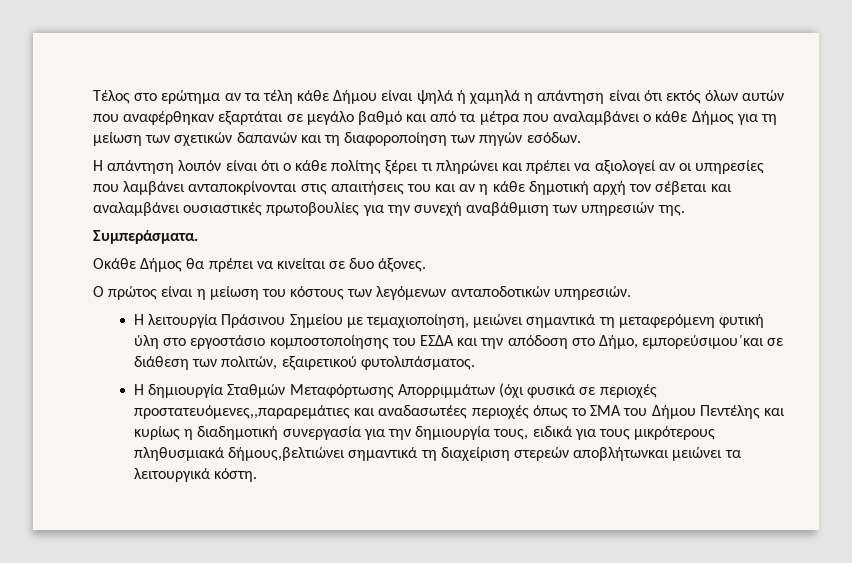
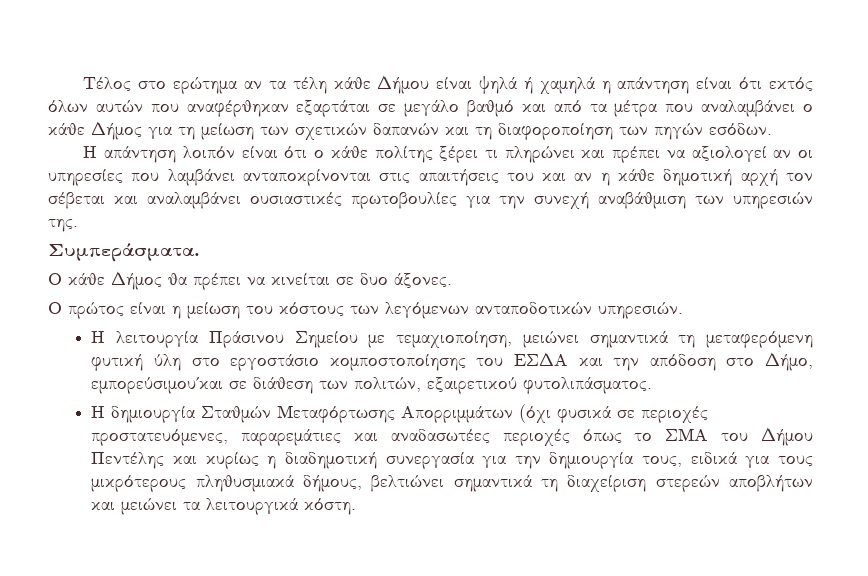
- Οκάθε Δήμος θα πρέπει να κινείται σε δυο άξονες.
+ Ο κάθε Δήμος θα πρέπει να κινείται σε δυο άξονες.
- Η δημιουργία Σταθμών Μεταφόρτωσης Απορριμμάτων (όχι φυσικά σε περιοχές προστατευόμενες,,παραρεμάτιες και αναδασωτέες περιοχές όπως το ΣΜΑ του Δήμου Πεντέλης και κυρίως η διαδημοτική συνεργασία για την δημιουργία τους, ειδικά για τους μικρότερους πληθυσμιακά δήμους,βελτιώνει σημαντικά τη διαχείριση στερεών αποβλήτωνκαι μειώνει τα λειτουργικά κόστη.
+ Η δημιουργία Σταθμών Μεταφόρτωσης Απορριμμάτων (όχι φυσικά σε περιοχές προστατευόμενες, παραρεμάτιες και αναδασωτέες περιοχές όπως το ΣΜΑ του Δήμου Πεντέλης και κυρίως η διαδημοτική συνεργασία για την δημιουργία τους, ειδικά για τους μικρότερους πληθυσμιακά δήμους, βελτιώνει σημαντικά τη διαχείριση στερεών αποβλήτων και μειώνει τα λειτουργικά κόστη.

